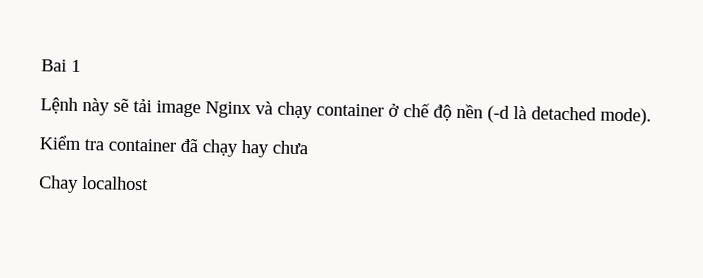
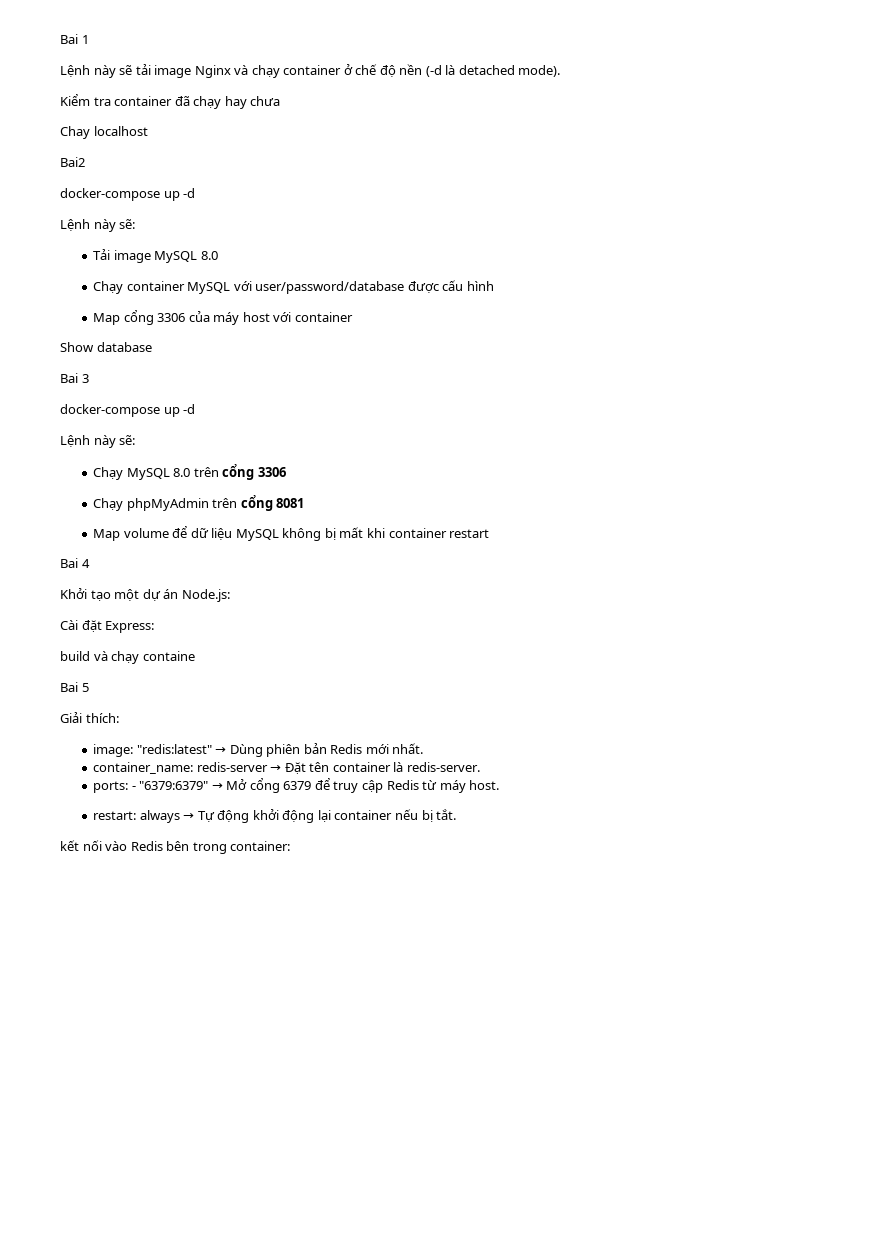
+ Bai2
+ docker-compose up -d
+ Lệnh này sẽ:
+ Tải image MySQL 8.0
+ Chạy container MySQL với user/password/database được cấu hình
+ Map cổng 3306 của máy host với container
+ Show database
+ Bai 3
+ docker-compose up -d
+ Lệnh này sẽ:
+ Chạy MySQL 8.0 trên cổng 3306
+ Chạy phpMyAdmin trên cổng 8081
+ Map volume để dữ liệu MySQL không bị mất khi container restart
+ Bai 4
+ Khởi tạo một dự án Node.js:
+ Cài đặt Express:
+ build và chạy containe
+ Bai 5
+ Giải thích:
+ image: "redis:latest" → Dùng phiên bản Redis mới nhất.
+ container_name: redis-server → Đặt tên container là redis-server.
+ ports: - "6379:6379" → Mở cổng 6379 để truy cập Redis từ máy host.
+ restart: always → Tự động khởi động lại container nếu bị tắt.
+ kết nối vào Redis bên trong container:

